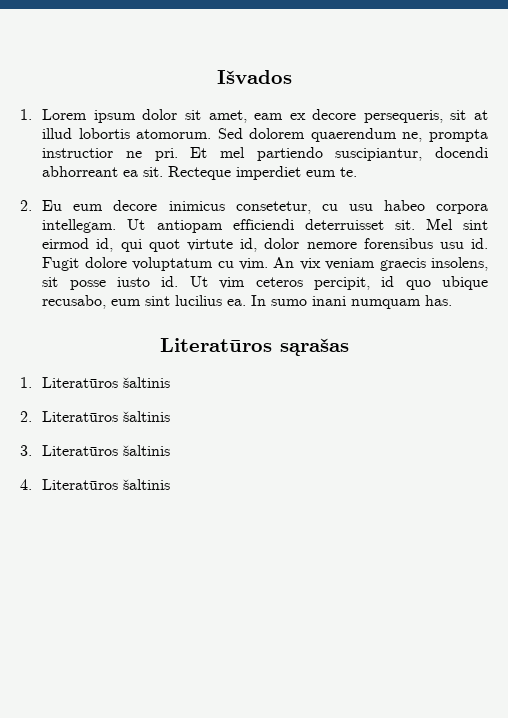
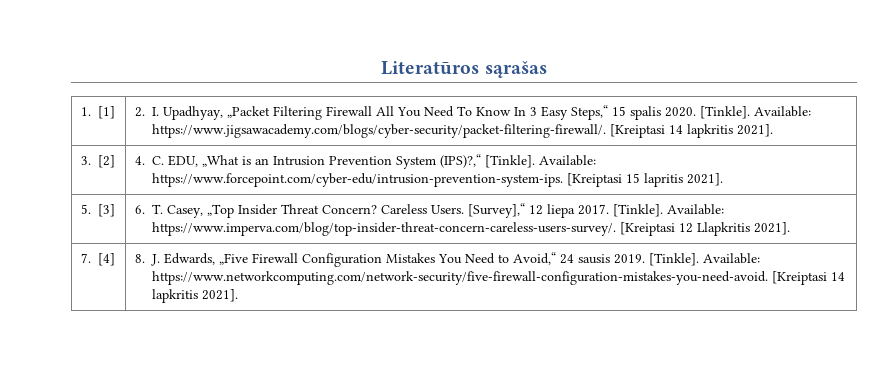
- Išvados
- 1. Lorem ipsum dolor sit amet, eam ex decore persequeris, sit at illud lobortis atomorum. Sed dolorem quaerendum ne, prompta instructior ne pri. Et mel partiendo suscipiantur, docendi abhorreant ea sit. Recteque imperdiet eum te.
- 2. Eu eum decore inimicus consetetur, cu usu habeo corpora intellegam. Ut antiopam efficiendi deterruisset sit. Mel sint eirmod id, qui quot virtute id, dolor nemore forensibus usu id. Fugit dolore voluptatum cu vim. An vix veniam graecis insolens, sit posse iusto id. Ut vim ceteros percipit, id quo ubique recusabo, eum sint lucilius ea. In sumo inani numquam has.
  Literatūros sąrašas
- 1. Literatūros šaltinis
- 2. Literatūros šaltinis
- 3. Literatūros šaltinis
- 4. Literatūros šaltinis
+ 1. [1] | 2. I. Upadhyay, „Packet Filtering Firewall All You Need To Know In 3 Easy Steps,“ 15 spalis 2020. [Tinkle]. Available: https://www.jigsawacademy.com/blogs/cyber-security/packet-filtering-firewall/. [Kreiptasi 14 lapkritis 2021].
+ 3. [2] | 4. C. EDU, „What is an Intrusion Prevention System (IPS)?,“ [Tinkle]. Available: https://www.forcepoint.com/cyber-edu/intrusion-prevention-system-ips. [Kreiptasi 15 lapritis 2021].
+ 5. [3] | 6. T. Casey, „Top Insider Threat Concern? Careless Users. [Survey],“ 12 liepa 2017. [Tinkle]. Available: https://www.imperva.com/blog/top-insider-threat-concern-careless-users-survey/. [Kreiptasi 12 Llapkritis 2021].
+ 7. [4] | 8. J. Edwards, „Five Firewall Configuration Mistakes You Need to Avoid,“ 24 sausis 2019. [Tinkle]. Available: https://www.networkcomputing.com/network-security/five-firewall-configuration-mistakes-you-need-avoid. [Kreiptasi 14 lapkritis 2021].

